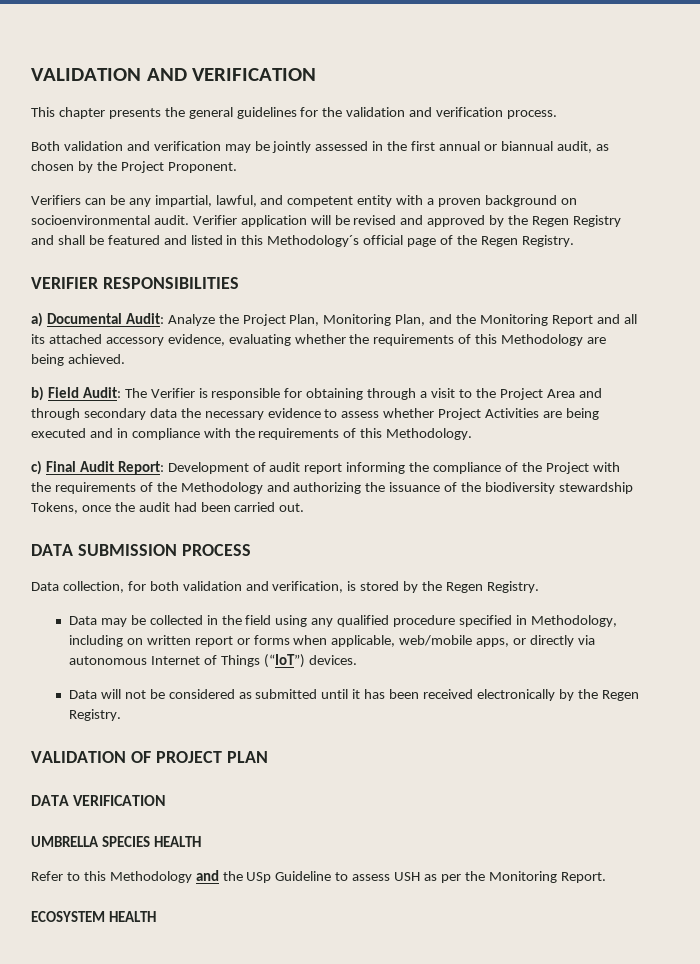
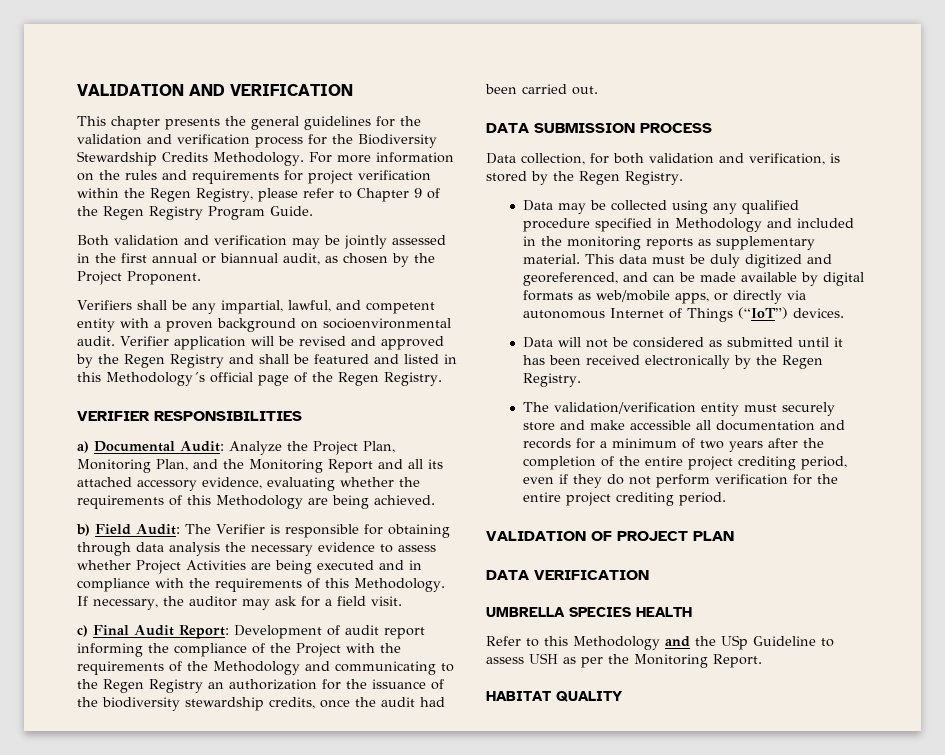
- This chapter presents the general guidelines for the validation and verification process.
+ This chapter presents the general guidelines for the validation and verification process for the Biodiversity Stewardship Credits Methodology. For more information on the rules and requirements for project verification within the Regen Registry, please refer to Chapter 9 of the Regen Registry Program Guide.
- Verifiers can be any impartial, lawful, and competent entity with a proven background on socioenvironmental audit.
+ Verifiers shall be any impartial, lawful, and competent entity with a proven background on socioenvironmental audit.
- b) Field Audit: The Verifier is responsible for obtaining through a visit to the Project Area and through secondary data the necessary evidence to assess whether Project Activities are being executed and in compliance with the requirements of this Methodology.
+ b) Field Audit: The Verifier is responsible for obtaining through data analysis the necessary evidence to assess whether Project Activities are being executed and in compliance with the requirements of this Methodology. If necessary, the auditor may ask for a field visit.
- c) Final Audit Report: Development of audit report informing the compliance of the Project with the requirements of the Methodology and authorizing the issuance of the biodiversity stewardship Tokens, once the audit had been carried out.
+ c) Final Audit Report: Development of audit report informing the compliance of the Project with the requirements of the Methodology and communicating to the Regen Registry an authorization for the issuance of the biodiversity stewardship credits, once the audit had been carried out.
- Data may be collected in the field using any qualified procedure specified in Methodology, including on written report or forms when applicable, web/mobile apps, or directly via autonomous Internet of Things (“IoT”) devices.
+ Data may be collected using any qualified procedure specified in Methodology and included in the monitoring reports as supplementary material. This data must be duly digitized and georeferenced, and can be made available by digital formats as web/mobile apps, or directly via autonomous Internet of Things (“IoT”) devices.
+ The validation/verification entity must securely store and make accessible all documentation and records for a minimum of two years after the completion of the entire project crediting period, even if they do not perform verification for the entire project crediting period.
- ECOSYSTEM HEALTH
+ HABITAT QUALITY

